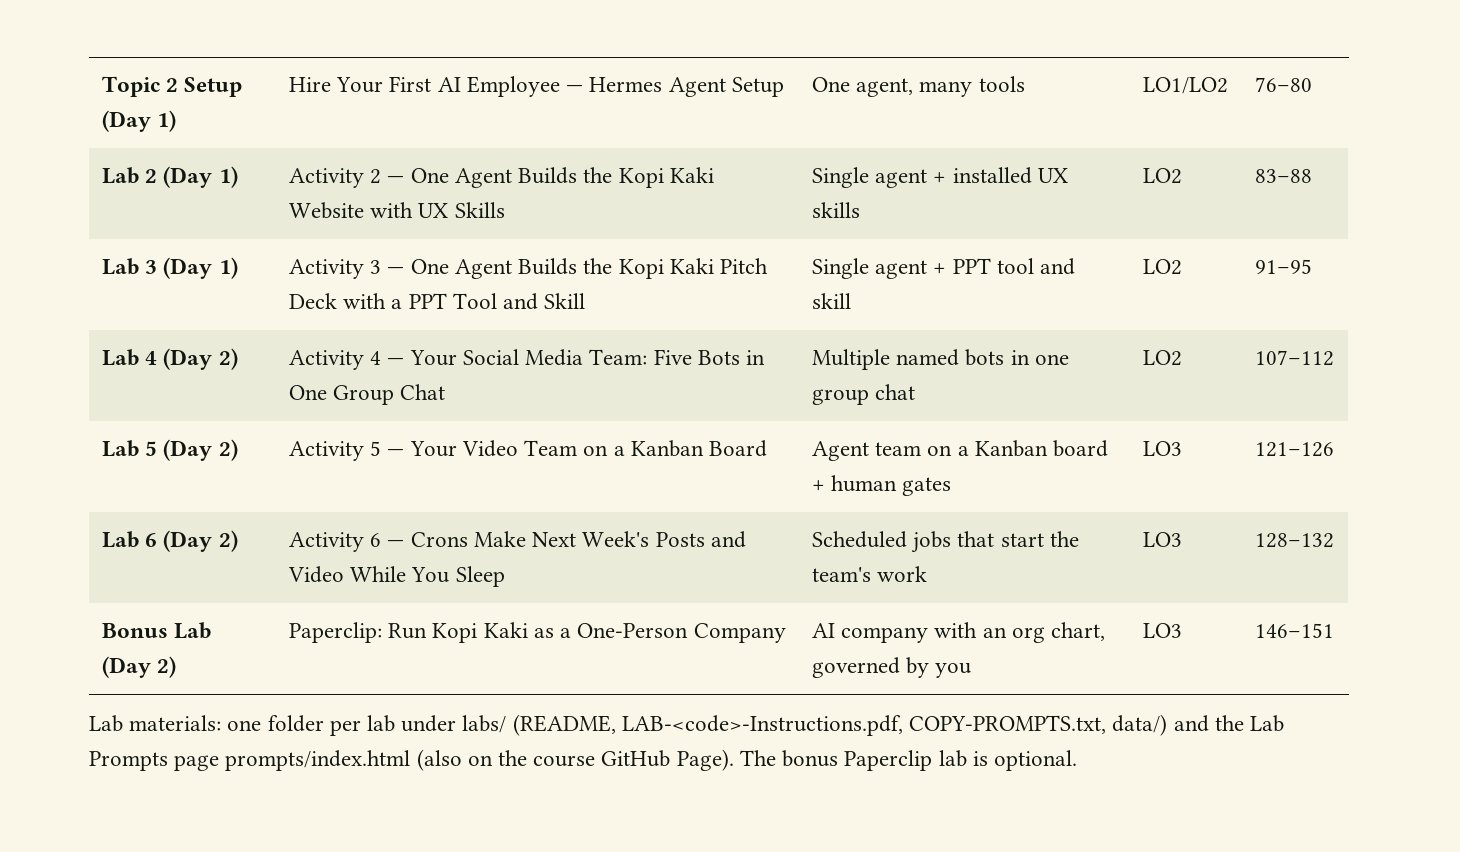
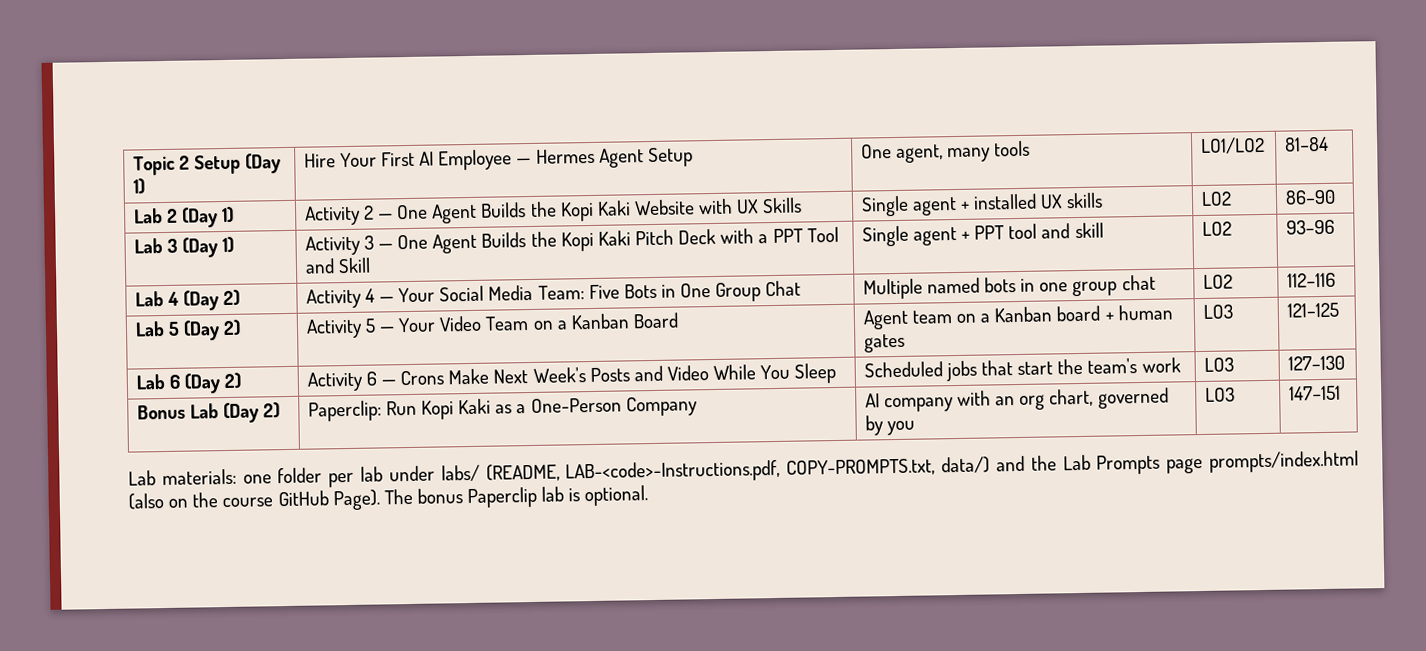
- Topic 2 Setup (Day 1) | Hire Your First AI Employee — Hermes Agent Setup | One agent, many tools | LO1/LO2 | 76–80
+ Topic 2 Setup (Day 1) | Hire Your First AI Employee — Hermes Agent Setup | One agent, many tools | LO1/LO2 | 81–84
- Lab 2 (Day 1) | Activity 2 — One Agent Builds the Kopi Kaki Website with UX Skills | Single agent + installed UX skills | LO2 | 83–88
+ Lab 2 (Day 1) | Activity 2 — One Agent Builds the Kopi Kaki Website with UX Skills | Single agent + installed UX skills | LO2 | 86–90
- Lab 3 (Day 1) | Activity 3 — One Agent Builds the Kopi Kaki Pitch Deck with a PPT Tool and Skill | Single agent + PPT tool and skill | LO2 | 91–95
+ Lab 3 (Day 1) | Activity 3 — One Agent Builds the Kopi Kaki Pitch Deck with a PPT Tool and Skill | Single agent + PPT tool and skill | LO2 | 93–96
- Lab 4 (Day 2) | Activity 4 — Your Social Media Team: Five Bots in One Group Chat | Multiple named bots in one group chat | LO2 | 107–112
+ Lab 4 (Day 2) | Activity 4 — Your Social Media Team: Five Bots in One Group Chat | Multiple named bots in one group chat | LO2 | 112–116
- Lab 5 (Day 2) | Activity 5 — Your Video Team on a Kanban Board | Agent team on a Kanban board + human gates | LO3 | 121–126
+ Lab 5 (Day 2) | Activity 5 — Your Video Team on a Kanban Board | Agent team on a Kanban board + human gates | LO3 | 121–125
- Lab 6 (Day 2) | Activity 6 — Crons Make Next Week's Posts and Video While You Sleep | Scheduled jobs that start the team's work | LO3 | 128–132
+ Lab 6 (Day 2) | Activity 6 — Crons Make Next Week's Posts and Video While You Sleep | Scheduled jobs that start the team's work | LO3 | 127–130
- Bonus Lab (Day 2) | Paperclip: Run Kopi Kaki as a One-Person Company | AI company with an org chart, governed by you | LO3 | 146–151
+ Bonus Lab (Day 2) | Paperclip: Run Kopi Kaki as a One-Person Company | AI company with an org chart, governed by you | LO3 | 147–151

